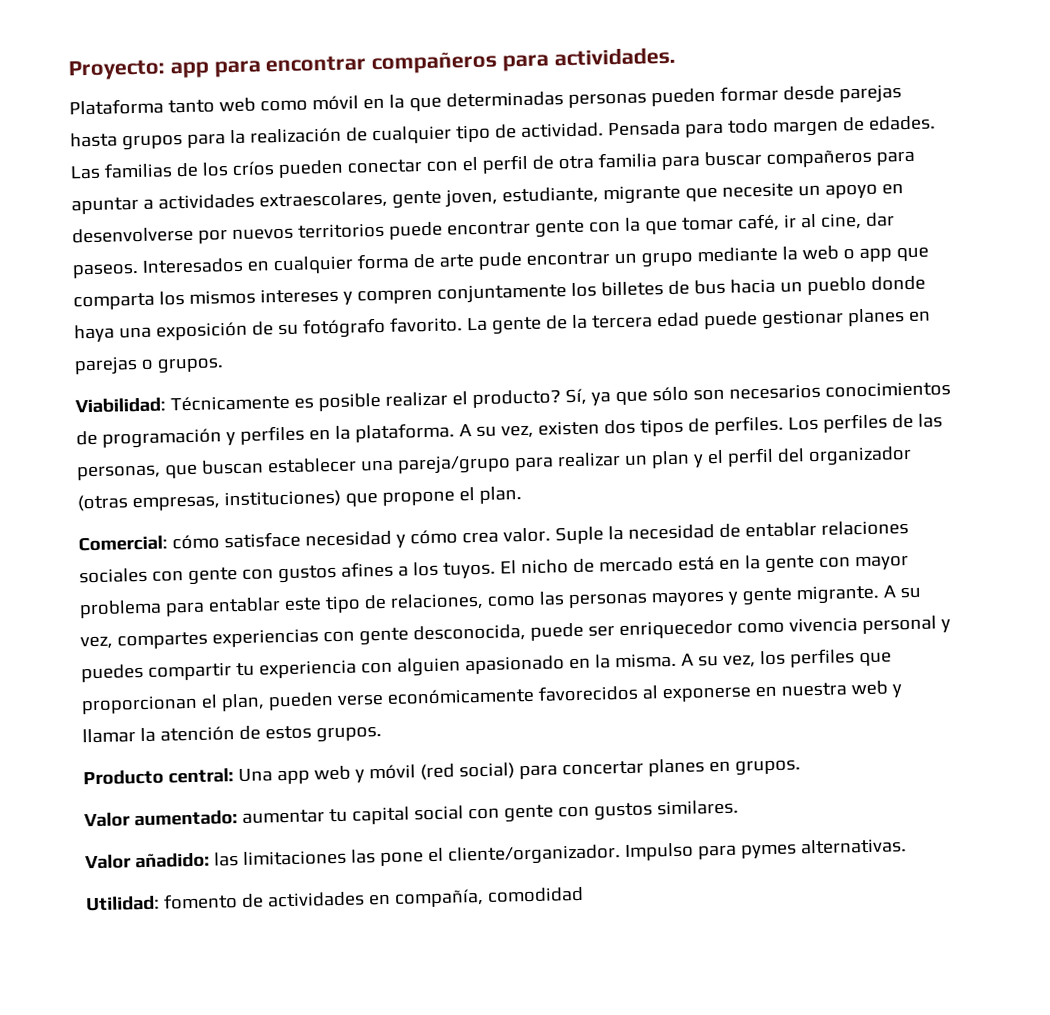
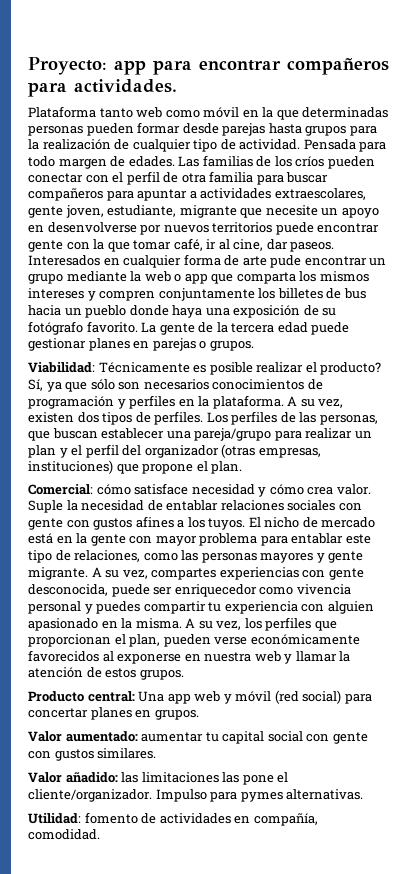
- Utilidad: fomento de actividades en compañía, comodidad
+ Utilidad: fomento de actividades en compañía, comodidad.

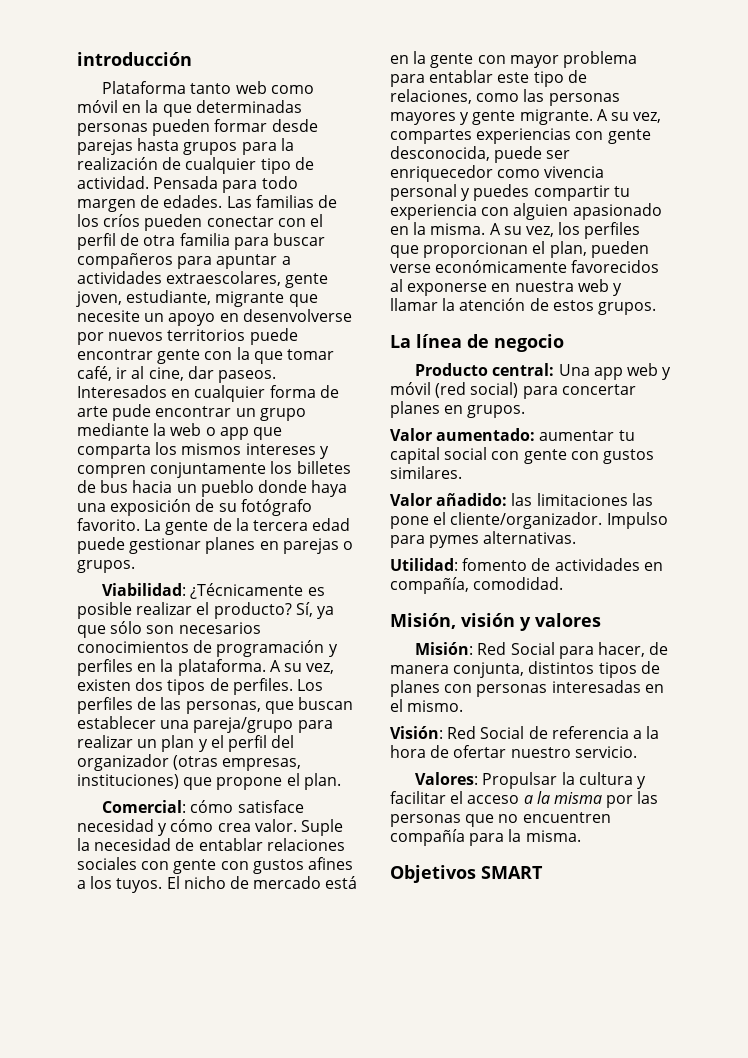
- Proyecto: app para encontrar compañeros para actividades.
+ introducción
- Viabilidad: Técnicamente es posible realizar el producto?
+ Viabilidad: ¿Técnicamente es posible realizar el producto?
+ La línea de negocio
+ Misión, visión y valores
+ Misión: Red Social para hacer, de manera conjunta, distintos tipos de planes con personas interesadas en el mismo.
+ Visión: Red Social de referencia a la hora de ofertar nuestro servicio.
+ Valores: Propulsar la cultura y facilitar el acceso a la misma por las personas que no encuentren compañía para la misma.
+ Objetivos SMART

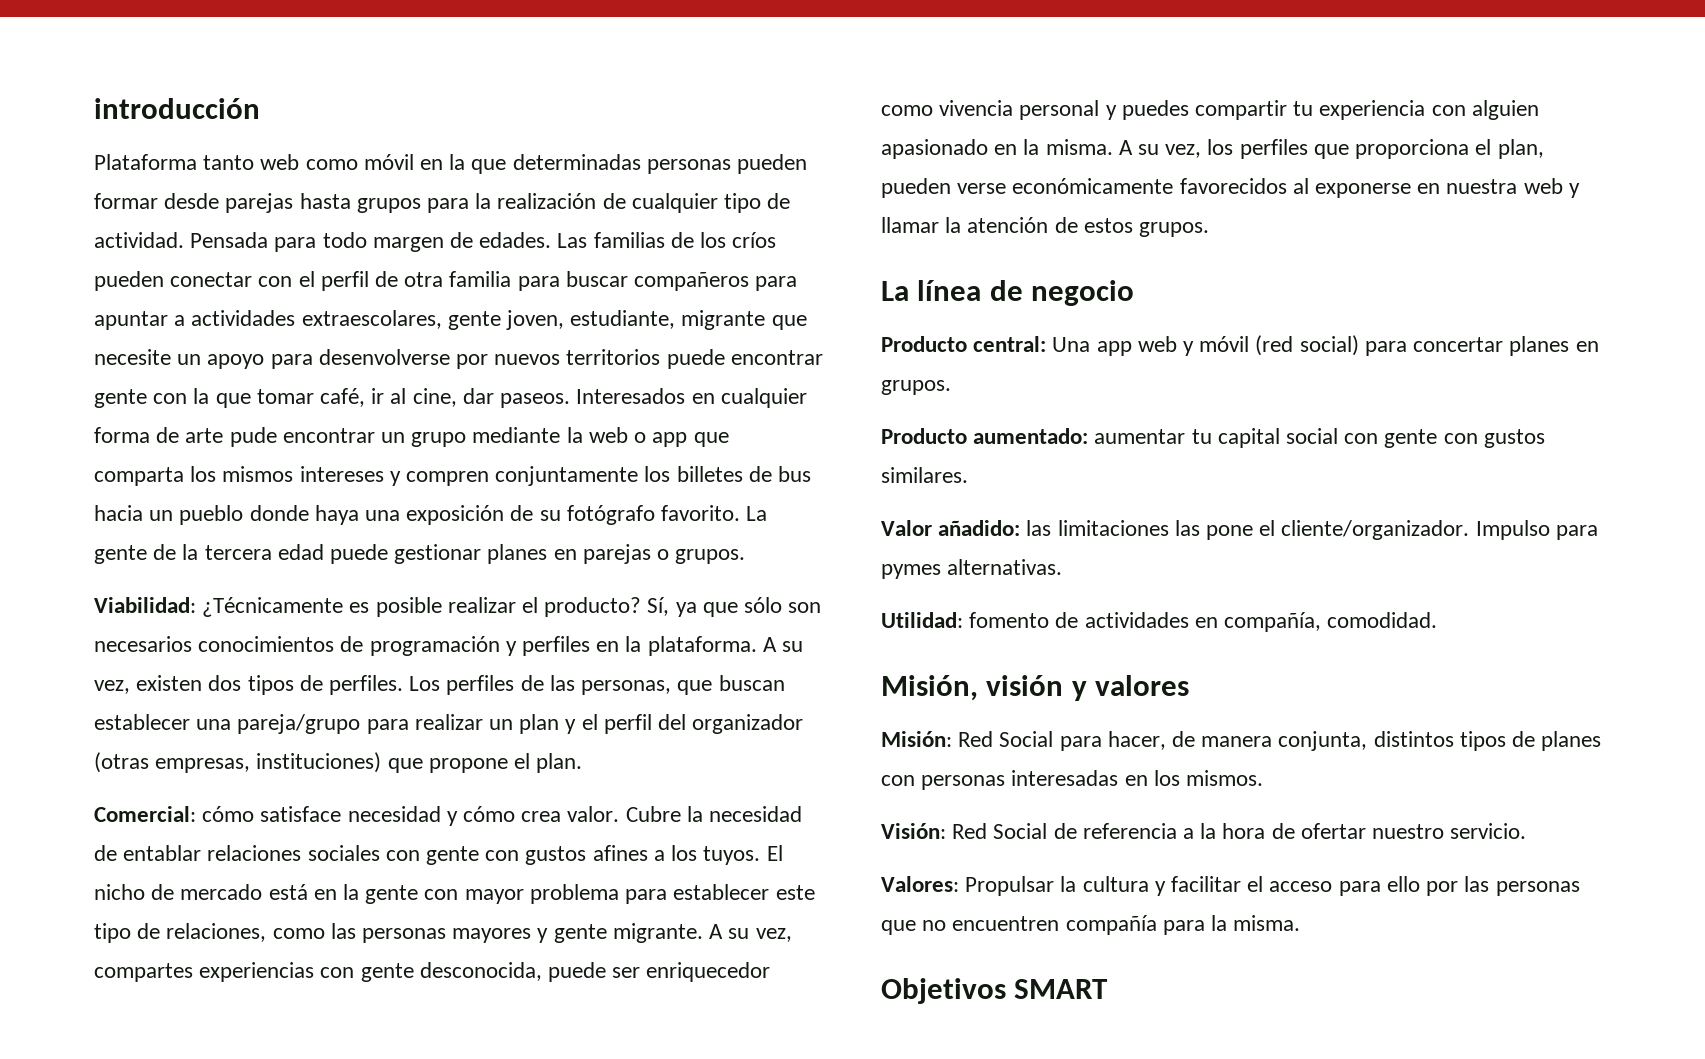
- Las familias de los críos pueden conectar con el perfil de otra familia para buscar compañeros para apuntar a actividades extraescolares, gente joven, estudiante, migrante que necesite un apoyo en desenvolverse por nuevos territorios puede encontrar gente con la que tomar café, ir al cine, dar paseos.
+ Las familias de los críos pueden conectar con el perfil de otra familia para buscar compañeros para apuntar a actividades extraescolares, gente joven, estudiante, migrante que necesite un apoyo para desenvolverse por nuevos territorios puede encontrar gente con la que tomar café, ir al cine, dar paseos.
- Suple la necesidad de entablar relaciones sociales con gente con gustos afines a los tuyos.
+ Cubre la necesidad de entablar relaciones sociales con gente con gustos afines a los tuyos.
- El nicho de mercado está en la gente con mayor problema para entablar este tipo de relaciones, como las personas mayores y gente migrante.
+ El nicho de mercado está en la gente con mayor problema para establecer este tipo de relaciones, como las personas mayores y gente migrante.
- A su vez, los perfiles que proporcionan el plan, pueden verse económicamente favorecidos al exponerse en nuestra web y llamar la atención de estos grupos.
+ A su vez, los perfiles que proporciona el plan, pueden verse económicamente favorecidos al exponerse en nuestra web y llamar la atención de estos grupos.
- Valor aumentado: aumentar tu capital social con gente con gustos similares.
+ Producto aumentado: aumentar tu capital social con gente con gustos similares.
- Misión: Red Social para hacer, de manera conjunta, distintos tipos de planes con personas interesadas en el mismo.
+ Misión: Red Social para hacer, de manera conjunta, distintos tipos de planes con personas interesadas en los mismos.
- Valores: Propulsar la cultura y facilitar el acceso a la misma por las personas que no encuentren compañía para la misma.
+ Valores: Propulsar la cultura y facilitar el acceso para ello por las personas que no encuentren compañía para la misma.

